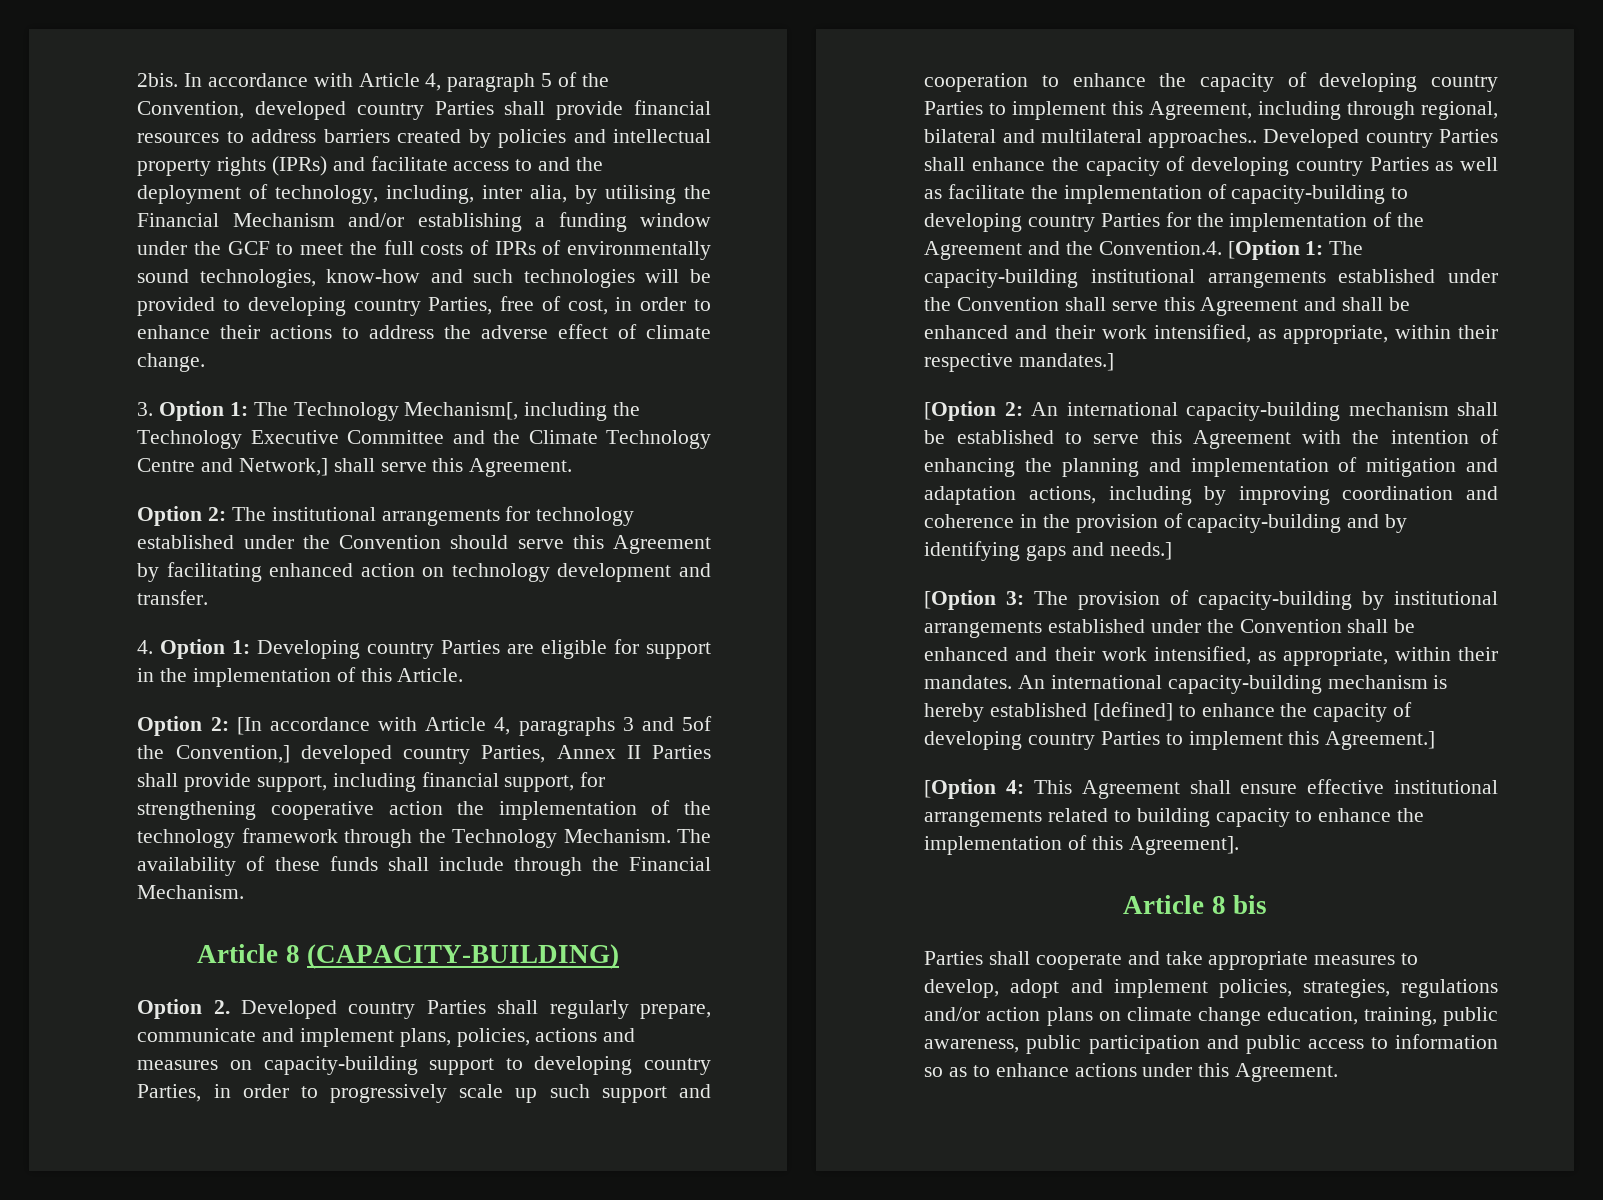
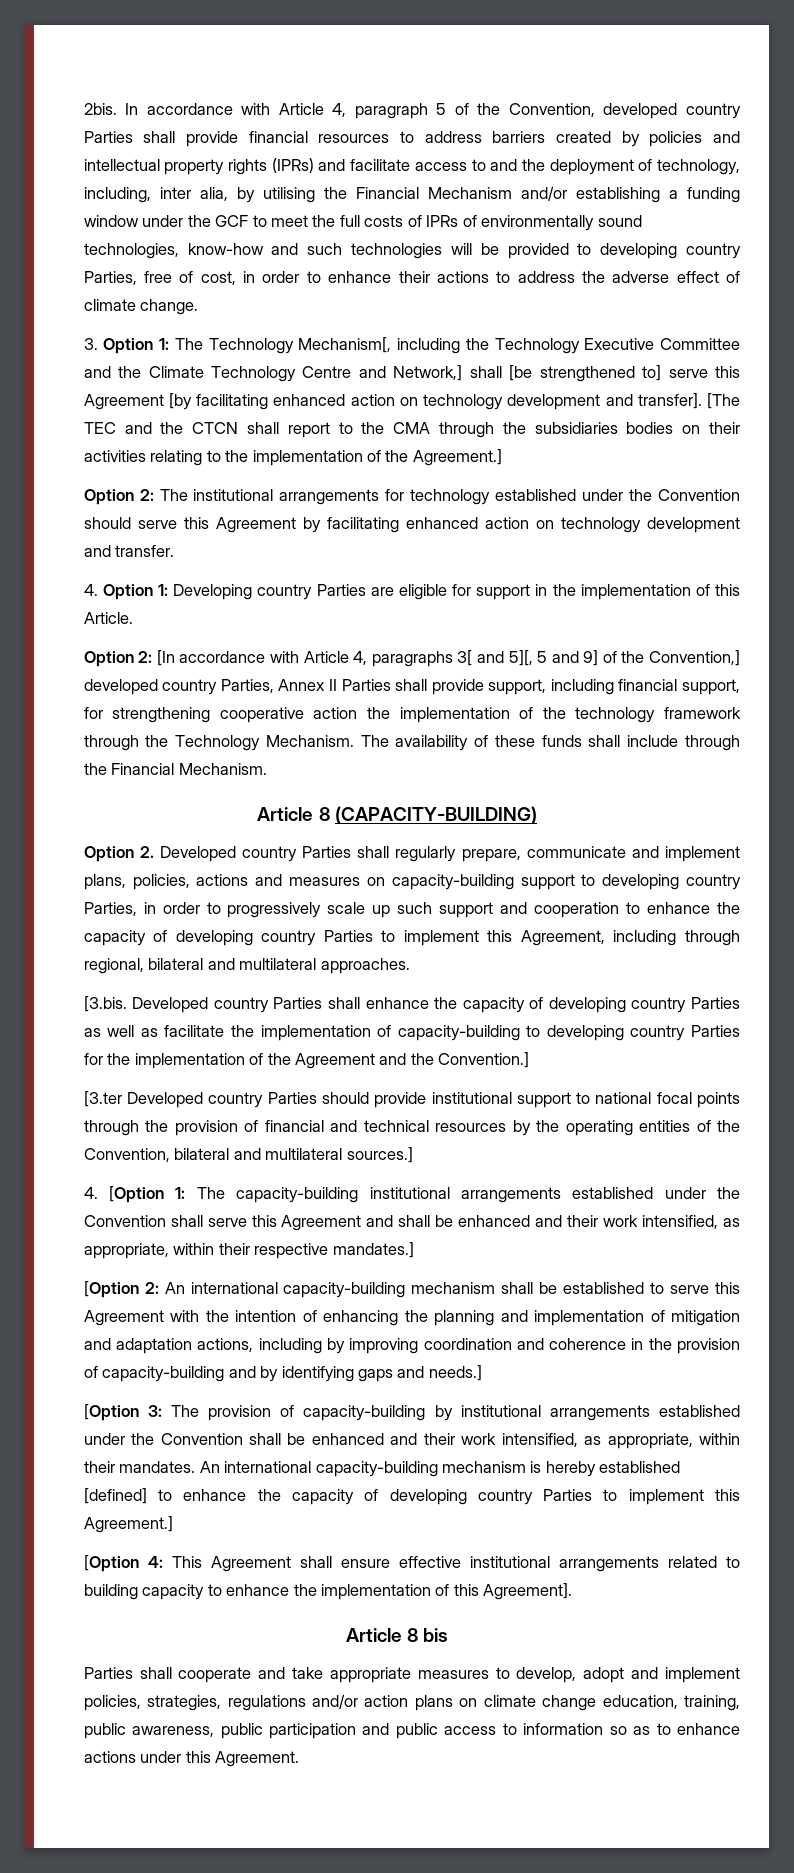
- 3. Option 1: The Technology Mechanism[, including the Technology Executive Committee and the Climate Technology Centre and Network,] shall serve this Agreement.
+ 3. Option 1: The Technology Mechanism[, including the Technology Executive Committee and the Climate Technology Centre and Network,] shall [be strengthened to] serve this Agreement [by facilitating enhanced action on technology development and transfer]. [The TEC and the CTCN shall report to the CMA through the subsidiaries bodies on their activities relating to the implementation of the Agreement.]
- Option 2: [In accordance with Article 4, paragraphs 3 and 5of the Convention,] developed country Parties, Annex II Parties shall provide support, including financial support, for strengthening cooperative action the implementation of the technology framework through the Technology Mechanism.
+ Option 2: [In accordance with Article 4, paragraphs 3[ and 5][, 5 and 9] of the Convention,] developed country Parties, Annex II Parties shall provide support, including financial support, for strengthening cooperative action the implementation of the technology framework through the Technology Mechanism.
- Option 2. Developed country Parties shall regularly prepare, communicate and implement plans, policies, actions and measures on capacity-building support to developing country Parties, in order to progressively scale up such support and cooperation to enhance the capacity of developing country Parties to implement this Agreement, including through regional, bilateral and multilateral approaches.. Developed country Parties shall enhance the capacity of developing country Parties as well as facilitate the implementation of capacity-building to developing country Parties for the implementation of the Agreement and the Convention.4. [Option 1:
+ Option 2. Developed country Parties shall regularly prepare, communicate and implement plans, policies, actions and measures on capacity-building support to developing country Parties, in order to progressively scale up such support and cooperation to enhance the capacity of developing country Parties to implement this Agreement, including through regional, bilateral and multilateral approaches.
+ [3.bis. Developed country Parties shall enhance the capacity of developing country Parties as well as facilitate the implementation of capacity-building to developing country Parties for the implementation of the Agreement and the Convention.]
+ [3.ter Developed country Parties should provide institutional support to national focal points through the provision of financial and technical resources by the operating entities of the Convention, bilateral and multilateral sources.]
+ 4. [Option 1:

